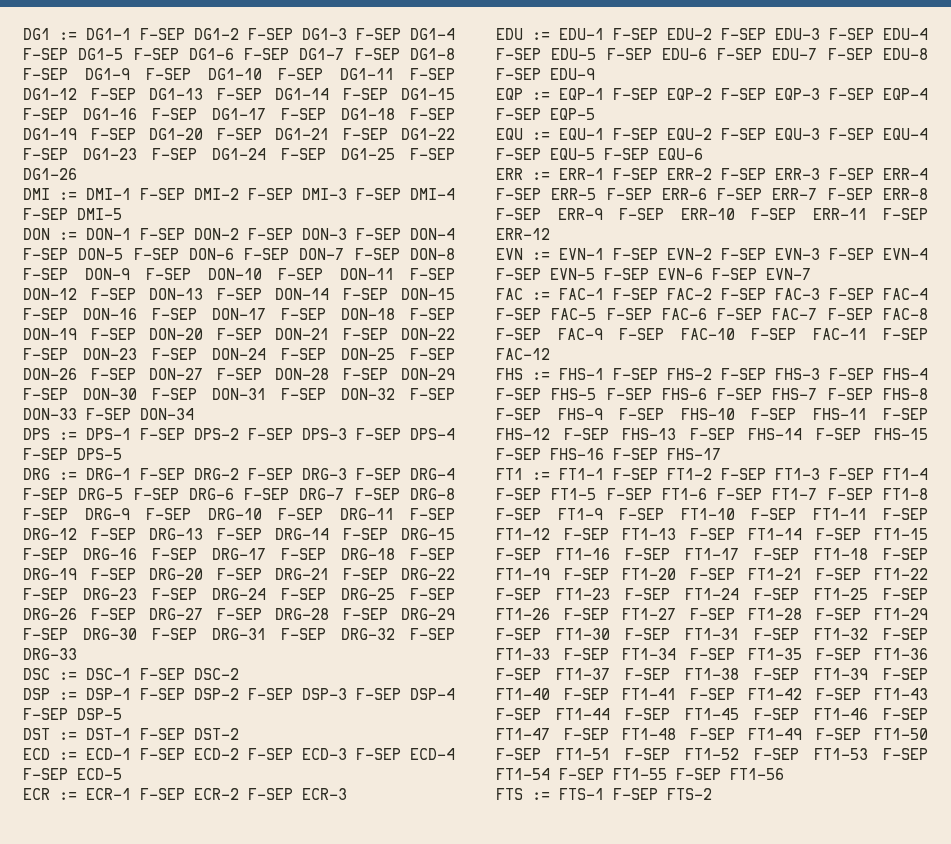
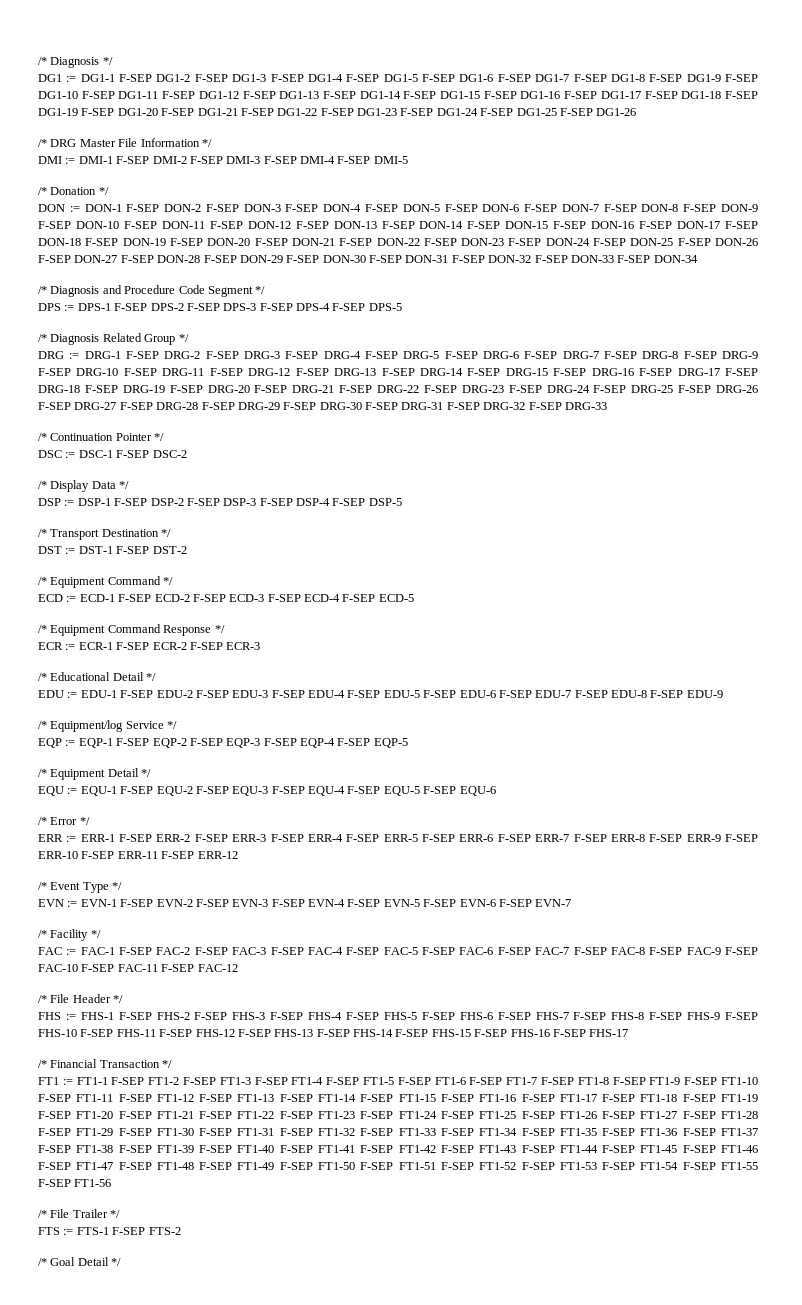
+ /* Diagnosis */
+ /* DRG Master File Information */
+ /* Donation */
+ /* Diagnosis and Procedure Code Segment */
+ /* Diagnosis Related Group */
+ /* Continuation Pointer */
+ /* Display Data */
+ /* Transport Destination */
+ /* Equipment Command */
+ /* Equipment Command Response */
+ /* Educational Detail */
+ /* Equipment/log Service */
+ /* Equipment Detail */
+ /* Error */
+ /* Event Type */
+ /* Facility */
+ /* File Header */
+ /* Financial Transaction */
+ /* File Trailer */
+ /* Goal Detail */

